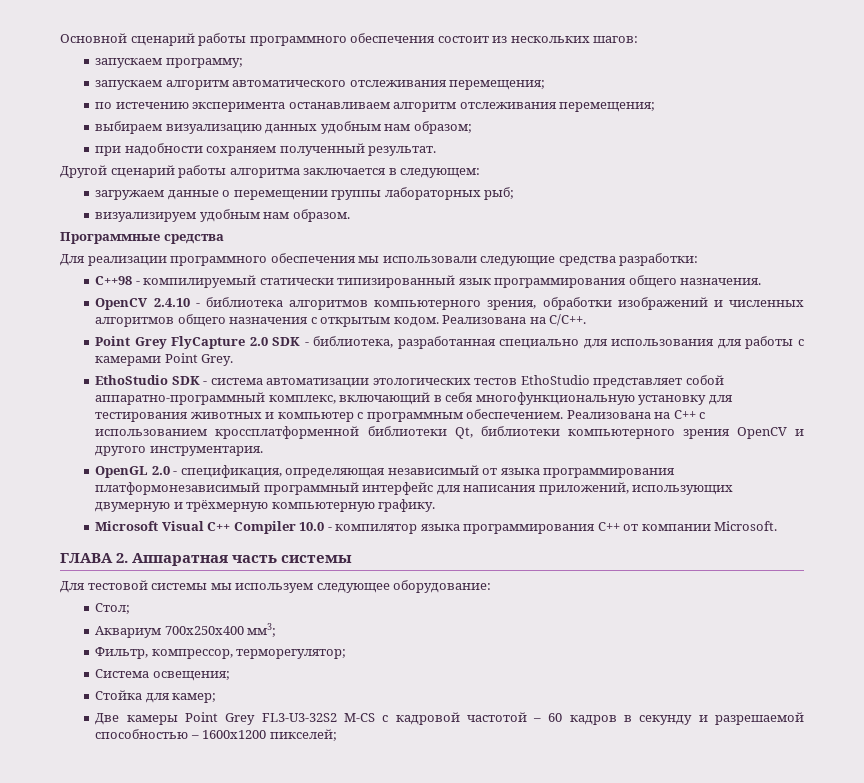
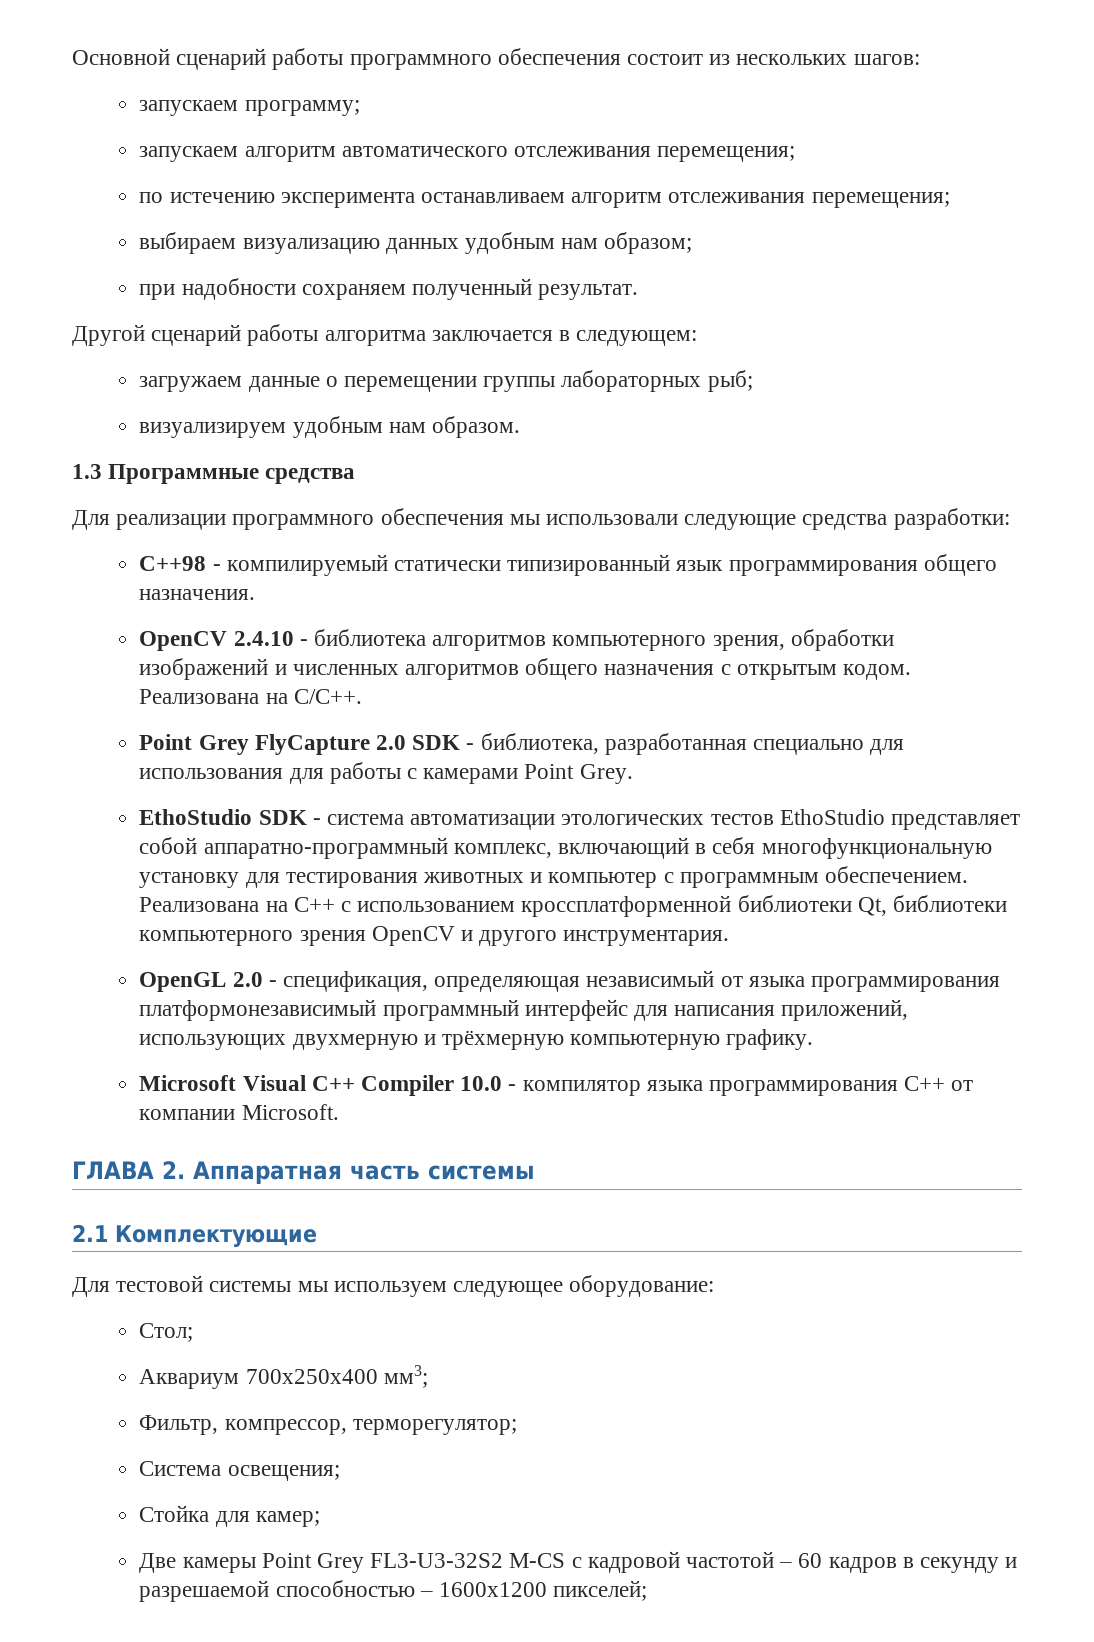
- Программные средства
+ 1.3 Программные средства
- OpenGL 2.0 - спецификация, определяющая независимый от языка программирования платформонезависимый программный интерфейс для написания приложений, использующих двумерную и трёхмерную компьютерную графику.
+ OpenGL 2.0 - спецификация, определяющая независимый от языка программирования платформонезависимый программный интерфейс для написания приложений, использующих двухмерную и трёхмерную компьютерную графику.
+ 2.1 Комплектующие

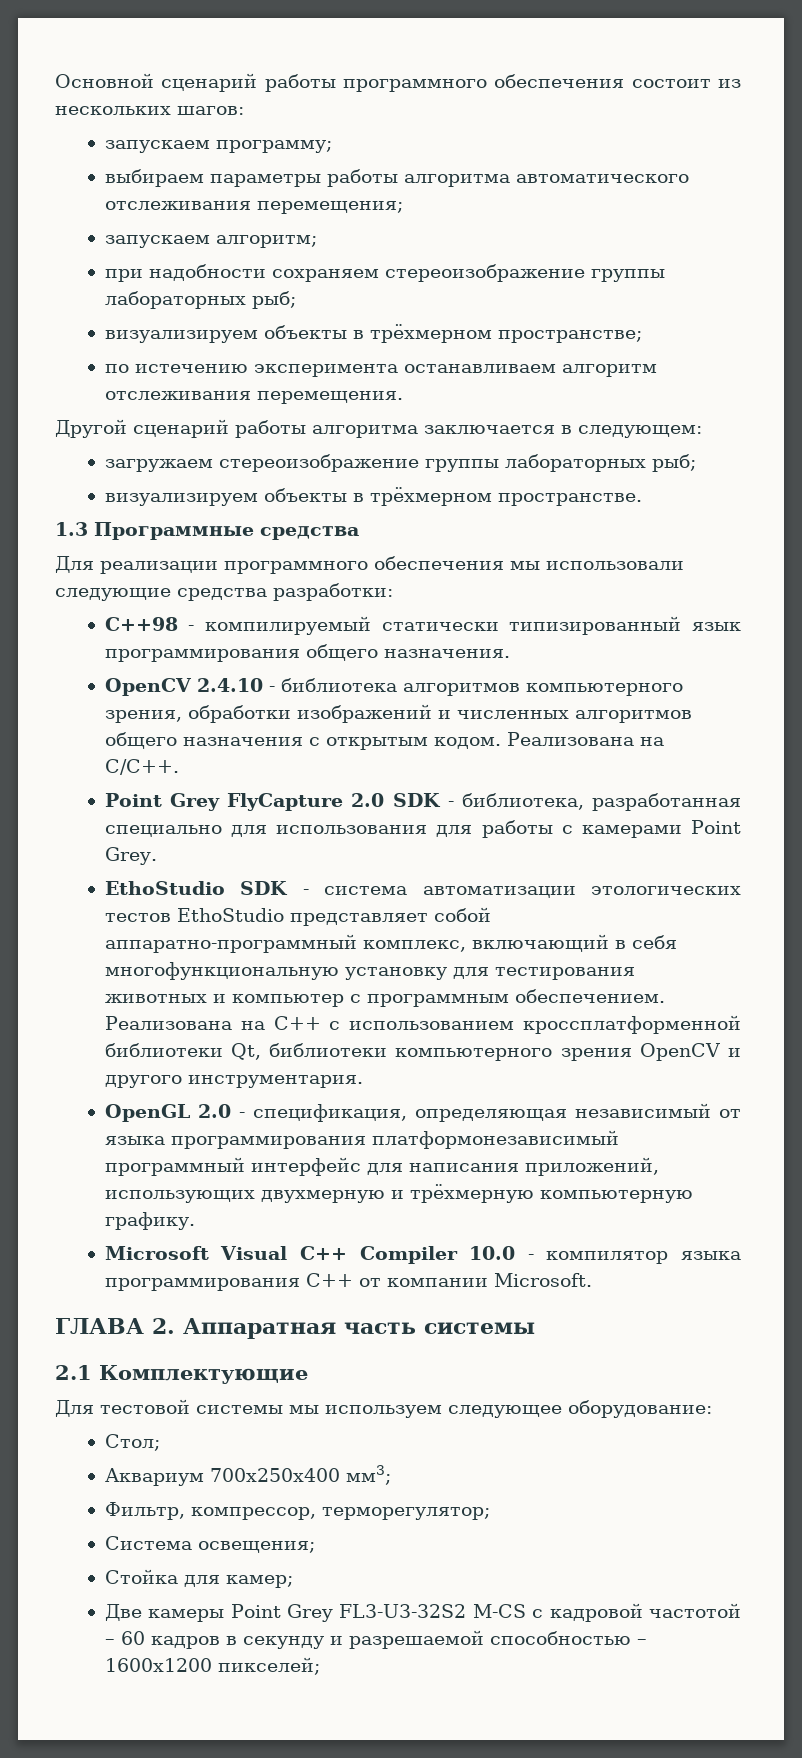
- запускаем алгоритм автоматического отслеживания перемещения;
+ выбираем параметры работы алгоритма автоматического отслеживания перемещения;
+ запускаем алгоритм;
+ при надобности сохраняем стереоизображение группы лабораторных рыб;
+ визуализируем объекты в трёхмерном пространстве;
- по истечению эксперимента останавливаем алгоритм отслеживания перемещения;
- выбираем визуализацию данных удобным нам образом;
- при надобности сохраняем полученный результат.
+ по истечению эксперимента останавливаем алгоритм отслеживания перемещения.
- загружаем данные о перемещении группы лабораторных рыб;
- визуализируем удобным нам образом.
+ загружаем стереоизображение группы лабораторных рыб;
+ визуализируем объекты в трёхмерном пространстве.

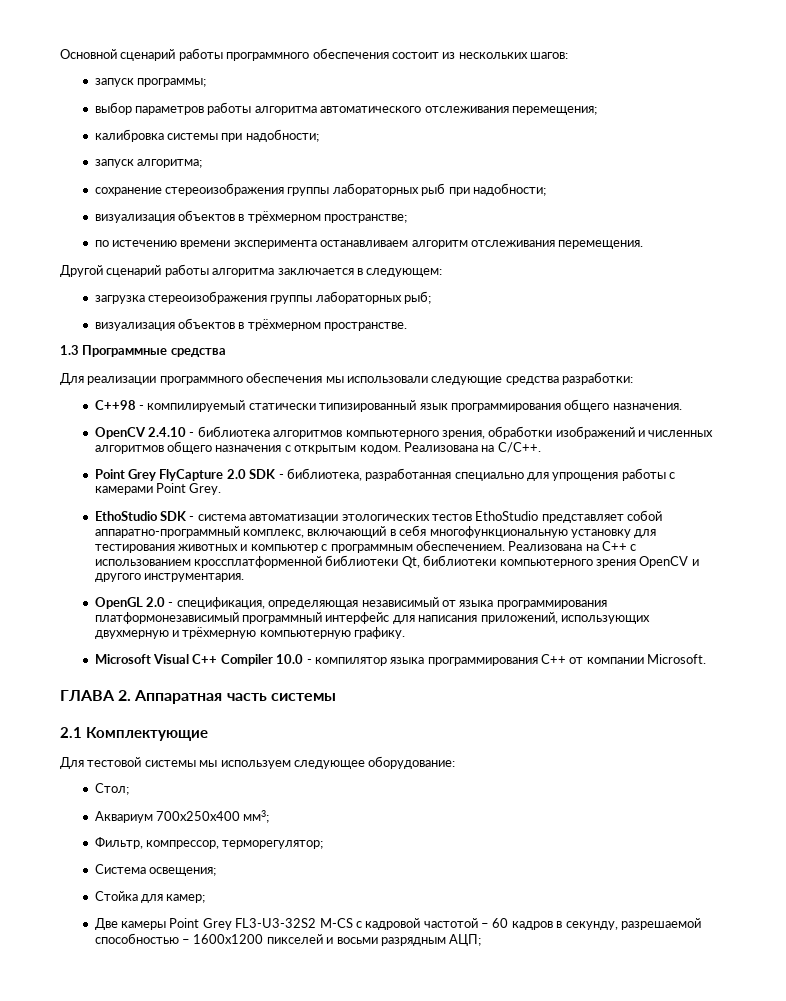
- запускаем программу;
- выбираем параметры работы алгоритма автоматического отслеживания перемещения;
+ запуск программы;
+ выбор параметров работы алгоритма автоматического отслеживания перемещения;
- запускаем алгоритм;
- при надобности сохраняем стереоизображение группы лабораторных рыб;
- визуализируем объекты в трёхмерном пространстве;
+ калибровка системы при надобности;
+ запуск алгоритма;
+ сохранение стереоизображения группы лабораторных рыб при надобности;
+ визуализация объектов в трёхмерном пространстве;
- по истечению эксперимента останавливаем алгоритм отслеживания перемещения.
+ по истечению времени эксперимента останавливаем алгоритм отслеживания перемещения.
- загружаем стереоизображение группы лабораторных рыб;
- визуализируем объекты в трёхмерном пространстве.
+ загрузка стереоизображения группы лабораторных рыб;
+ визуализация объектов в трёхмерном пространстве.
- Point Grey FlyCapture 2.0 SDK - библиотека, разработанная специально для использования для работы с камерами Point Grey.
+ Point Grey FlyCapture 2.0 SDK - библиотека, разработанная специально для упрощения работы с камерами Point Grey.
- Две камеры Point Grey FL3-U3-32S2 M-CS с кадровой частотой – 60 кадров в секунду и разрешаемой способностью – 1600x1200 пикселей;
+ Две камеры Point Grey FL3-U3-32S2 M-CS с кадровой частотой – 60 кадров в секунду, разрешаемой способностью – 1600x1200 пикселей и восьми разрядным АЦП;

